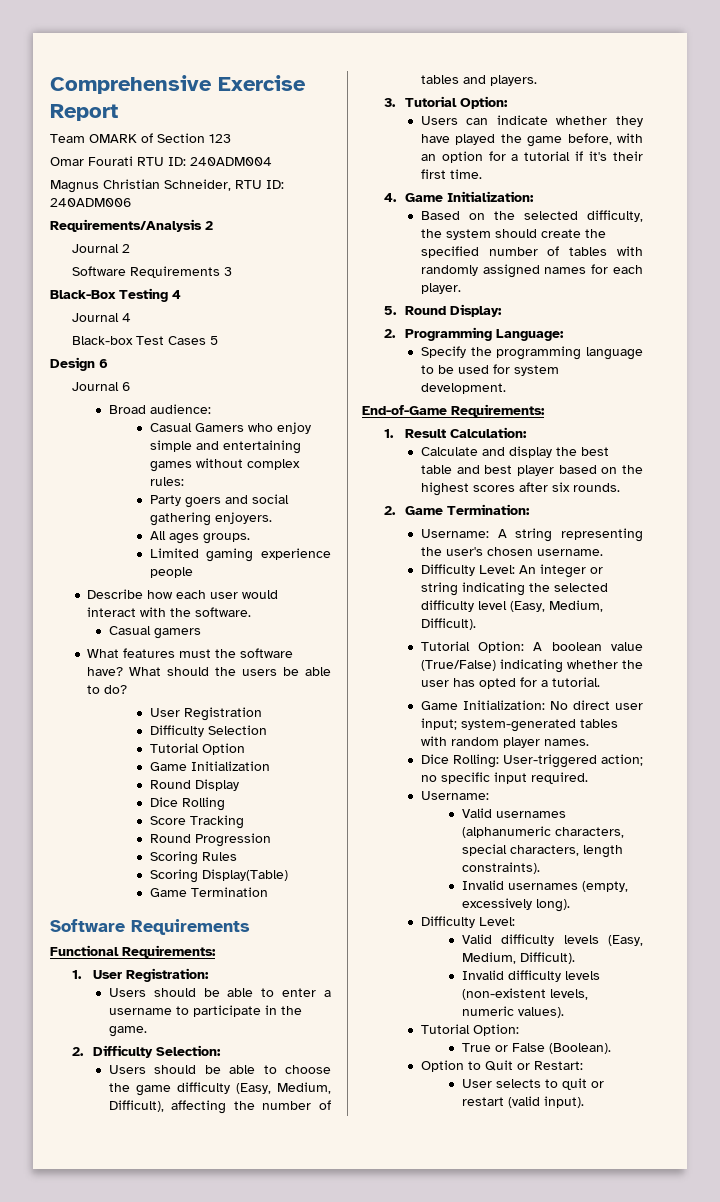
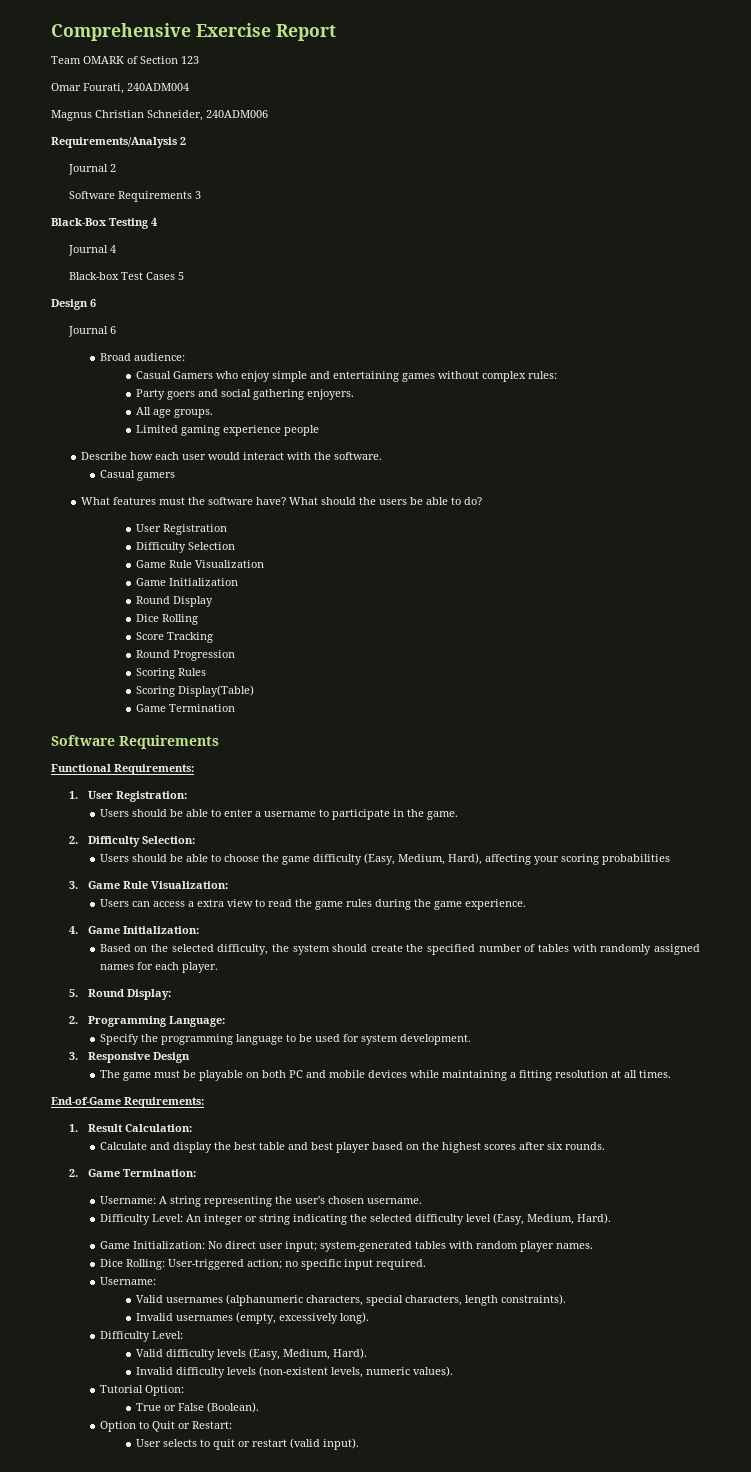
- Omar Fourati RTU ID: 240ADM004
+ Omar Fourati, 240ADM004
- Magnus Christian Schneider, RTU ID: 240ADM006
+ Magnus Christian Schneider, 240ADM006
- All ages groups.
+ All age groups.
- Tutorial Option
+ Game Rule Visualization
- Users should be able to choose the game difficulty (Easy, Medium, Difficult), affecting the number of tables and players.
- 3. Tutorial Option:
- Users can indicate whether they have played the game before, with an option for a tutorial if it's their first time.
+ Users should be able to choose the game difficulty (Easy, Medium, Hard), affecting your scoring probabilities
+ 3. Game Rule Visualization:
+ Users can access a extra view to read the game rules during the game experience.
+ 3. Responsive Design
+ The game must be playable on both PC and mobile devices while maintaining a fitting resolution at all times.
- Difficulty Level: An integer or string indicating the selected difficulty level (Easy, Medium, Difficult).
- Tutorial Option: A boolean value (True/False) indicating whether the user has opted for a tutorial.
+ Difficulty Level: An integer or string indicating the selected difficulty level (Easy, Medium, Hard).
- Valid difficulty levels (Easy, Medium, Difficult).
+ Valid difficulty levels (Easy, Medium, Hard).

